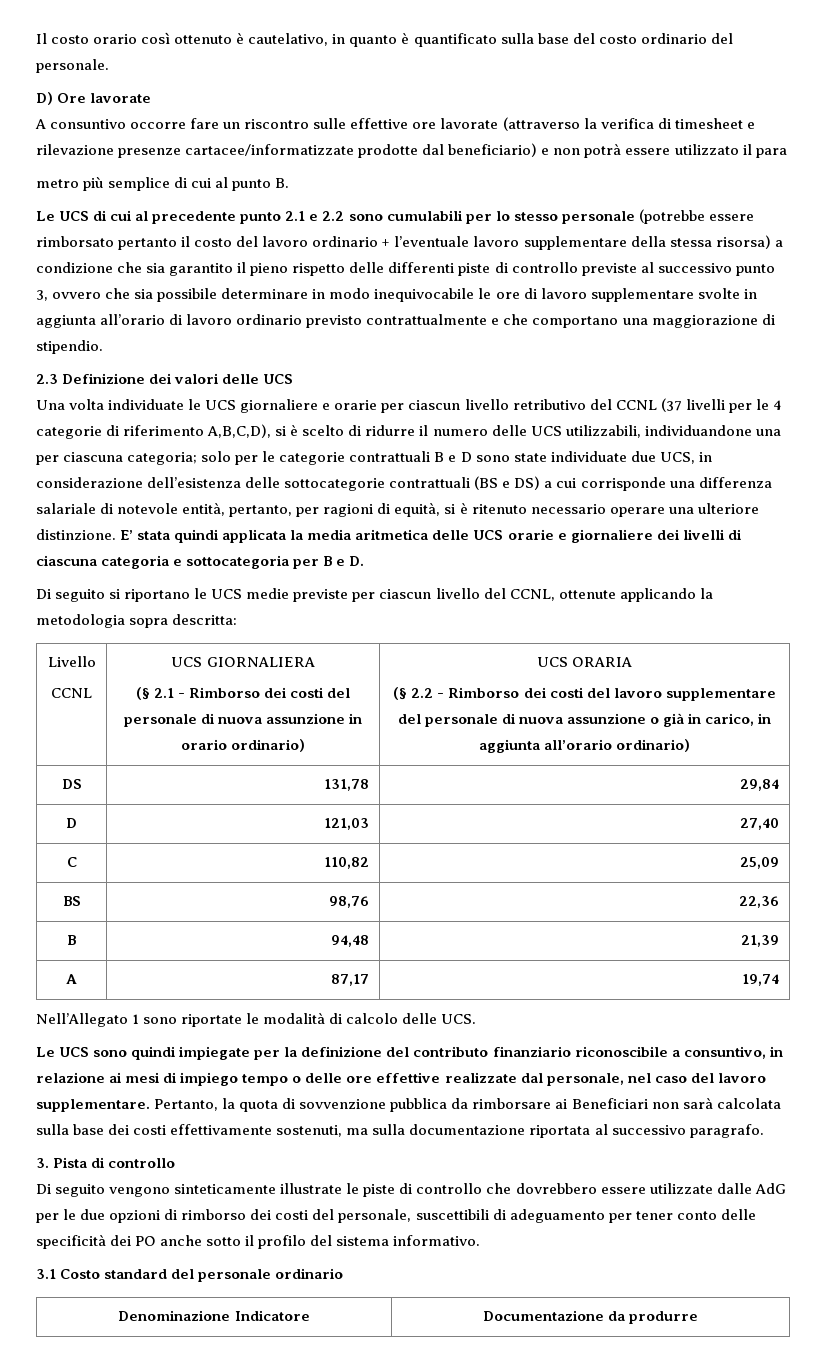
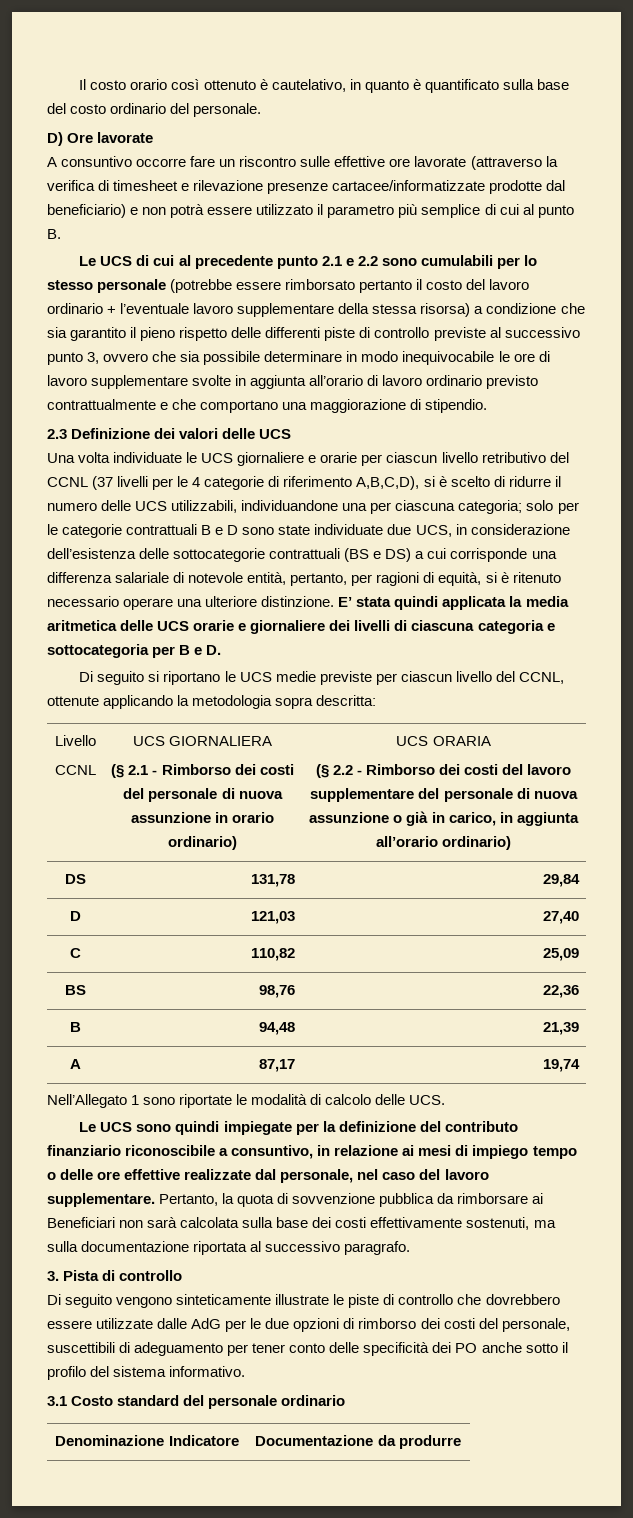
- A consuntivo occorre fare un riscontro sulle effettive ore lavorate (attraverso la verifica di timesheet e rilevazione presenze cartacee/informatizzate prodotte dal beneficiario) e non potrà essere utilizzato il para
- metro più semplice di cui al punto B.
+ A consuntivo occorre fare un riscontro sulle effettive ore lavorate (attraverso la verifica di timesheet e rilevazione presenze cartacee/informatizzate prodotte dal beneficiario) e non potrà essere utilizzato il parametro più semplice di cui al punto B.

